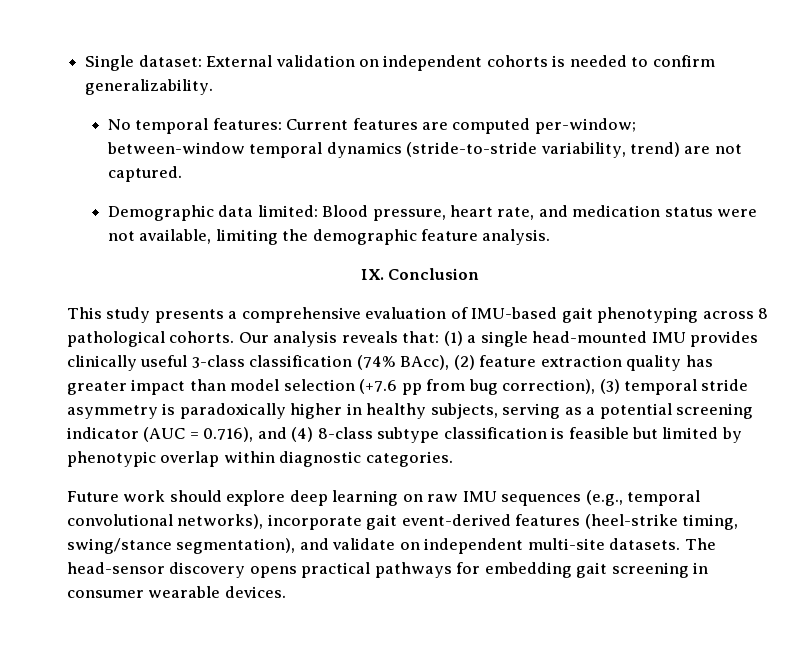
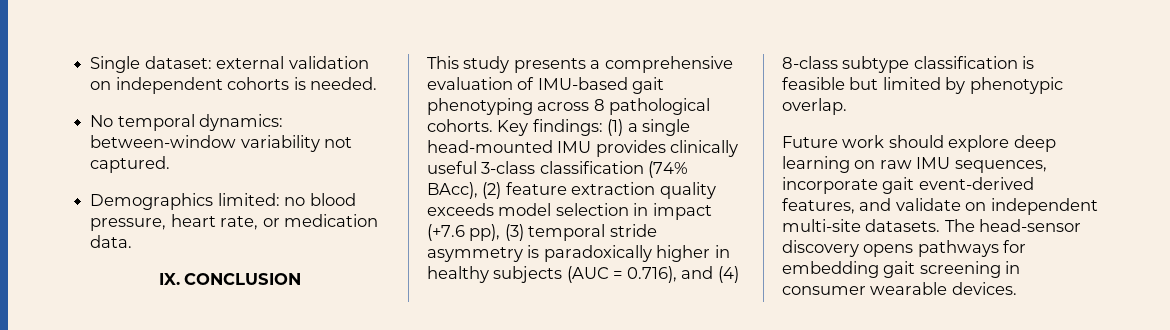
- Single dataset: External validation on independent cohorts is needed to confirm generalizability.
- No temporal features: Current features are computed per-window; between-window temporal dynamics (stride-to-stride variability, trend) are not captured.
- Demographic data limited: Blood pressure, heart rate, and medication status were not available, limiting the demographic feature analysis.
+ Single dataset: external validation on independent cohorts is needed.
+ No temporal dynamics: between-window variability not captured.
+ Demographics limited: no blood pressure, heart rate, or medication data.
- IX. Conclusion
+ IX. CONCLUSION
- Our analysis reveals that: (1) a single head-mounted IMU provides clinically useful 3-class classification (74% BAcc), (2) feature extraction quality has greater impact than model selection (+7.6 pp from bug correction), (3) temporal stride asymmetry is paradoxically higher in healthy subjects, serving as a potential screening indicator (AUC = 0.716), and (4) 8-class subtype classification is feasible but limited by phenotypic overlap within diagnostic categories.
+ Key findings: (1) a single head-mounted IMU provides clinically useful 3-class classification (74% BAcc), (2) feature extraction quality exceeds model selection in impact (+7.6 pp), (3) temporal stride asymmetry is paradoxically higher in healthy subjects (AUC = 0.716), and (4) 8-class subtype classification is feasible but limited by phenotypic overlap.
- Future work should explore deep learning on raw IMU sequences (e.g., temporal convolutional networks), incorporate gait event-derived features (heel-strike timing, swing/stance segmentation), and validate on independent multi-site datasets.
+ Future work should explore deep learning on raw IMU sequences, incorporate gait event-derived features, and validate on independent multi-site datasets.
- The head-sensor discovery opens practical pathways for embedding gait screening in consumer wearable devices.
+ The head-sensor discovery opens pathways for embedding gait screening in consumer wearable devices.

